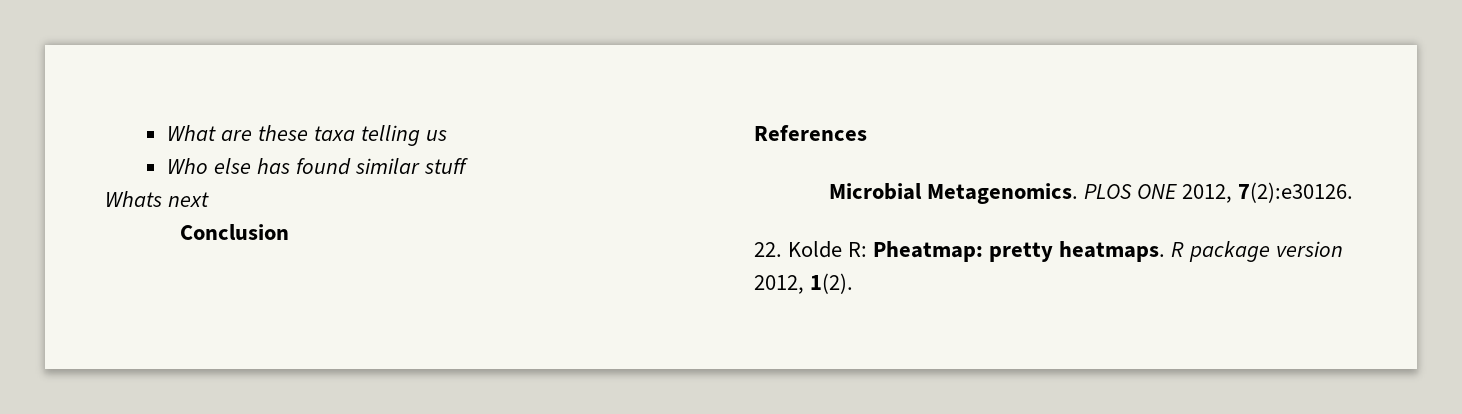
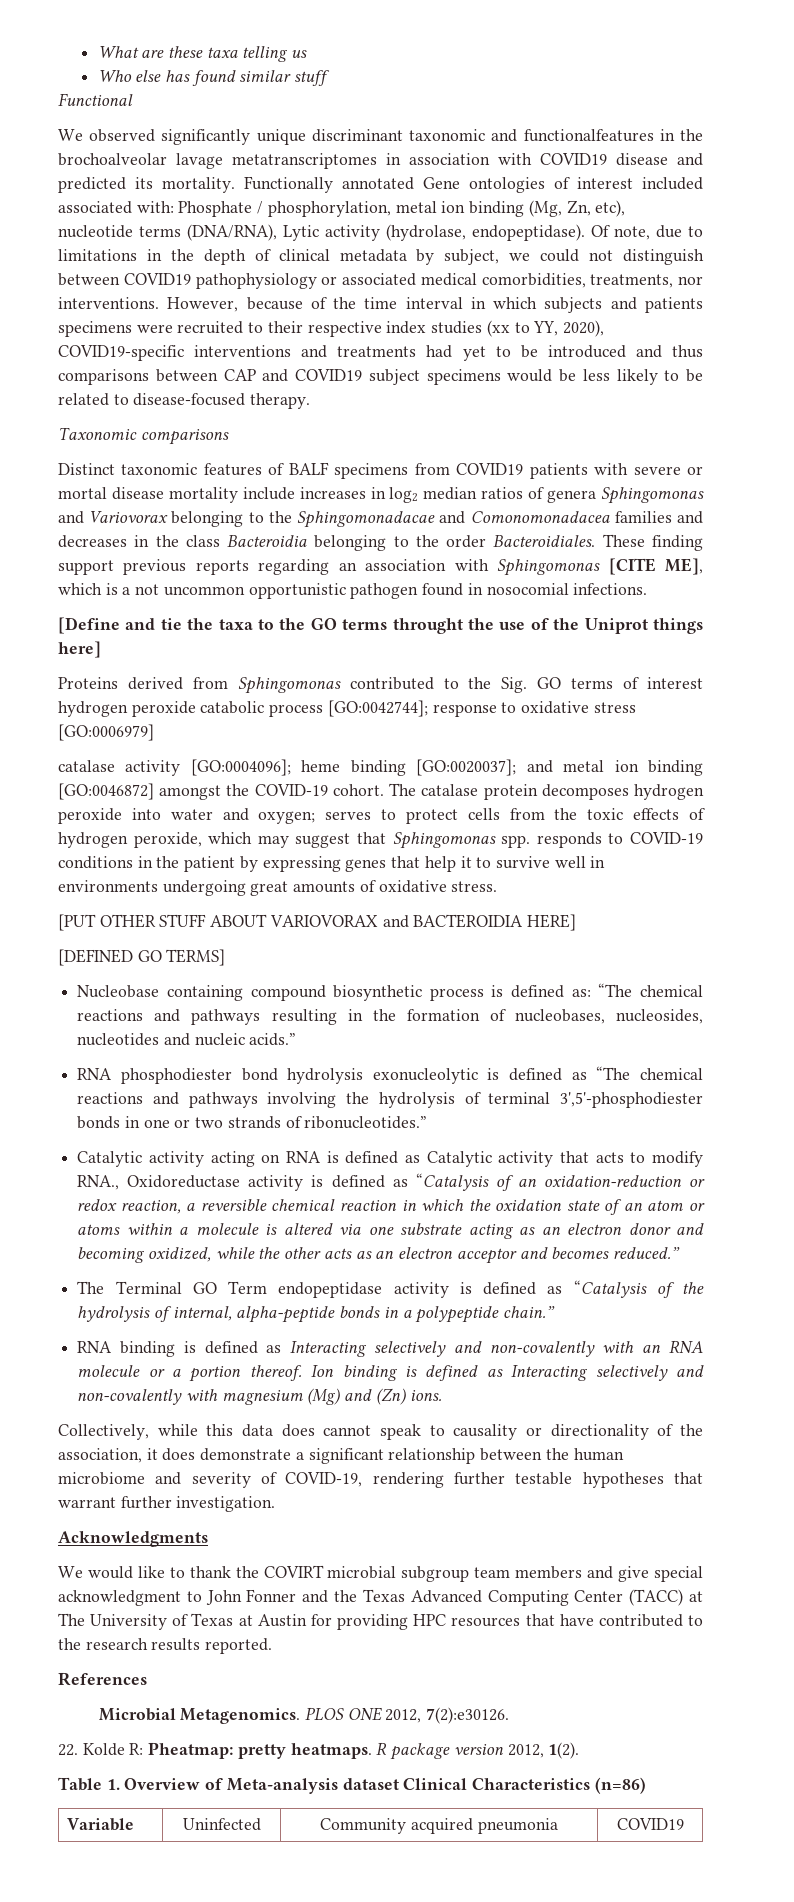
- Whats next
- Conclusion
+ Functional
+ We observed significantly unique discriminant taxonomic and functionalfeatures in the brochoalveolar lavage metatranscriptomes in association with COVID19 disease and predicted its mortality. Functionally annotated Gene ontologies of interest included associated with: Phosphate / phosphorylation, metal ion binding (Mg, Zn, etc), nucleotide terms (DNA/RNA), Lytic activity (hydrolase, endopeptidase). Of note, due to limitations in the depth of clinical metadata by subject, we could not distinguish between COVID19 pathophysiology or associated medical comorbidities, treatments, nor interventions. However, because of the time interval in which subjects and patients specimens were recruited to their respective index studies (xx to YY, 2020), COVID19-specific interventions and treatments had yet to be introduced and thus comparisons between CAP and COVID19 subject specimens would be less likely to be related to disease-focused therapy.
+ Taxonomic comparisons
+ Distinct taxonomic features of BALF specimens from COVID19 patients with severe or mortal disease mortality include increases in log2 median ratios of genera Sphingomonas and Variovorax belonging to the Sphingomonadacae and Comonomonadacea families and decreases in the class Bacteroidia belonging to the order Bacteroidiales. These finding support previous reports regarding an association with Sphingomonas [CITE ME], which is a not uncommon opportunistic pathogen found in nosocomial infections.
+ [Define and tie the taxa to the GO terms throught the use of the Uniprot things here]
+ Proteins derived from Sphingomonas contributed to the Sig. GO terms of interest hydrogen peroxide catabolic process [GO:0042744]; response to oxidative stress [GO:0006979]
+ catalase activity [GO:0004096]; heme binding [GO:0020037]; and metal ion binding [GO:0046872] amongst the COVID-19 cohort. The catalase protein decomposes hydrogen peroxide into water and oxygen; serves to protect cells from the toxic effects of hydrogen peroxide, which may suggest that Sphingomonas spp. responds to COVID-19 conditions in the patient by expressing genes that help it to survive well in environments undergoing great amounts of oxidative stress.
+ [PUT OTHER STUFF ABOUT VARIOVORAX and BACTEROIDIA HERE]
+ [DEFINED GO TERMS]
+ Nucleobase containing compound biosynthetic process is defined as: “The chemical reactions and pathways resulting in the formation of nucleobases, nucleosides, nucleotides and nucleic acids.”
+ RNA phosphodiester bond hydrolysis exonucleolytic is defined as “The chemical reactions and pathways involving the hydrolysis of terminal 3',5'-phosphodiester bonds in one or two strands of ribonucleotides.”
+ Catalytic activity acting on RNA is defined as Catalytic activity that acts to modify RNA., Oxidoreductase activity is defined as “Catalysis of an oxidation-reduction or redox reaction, a reversible chemical reaction in which the oxidation state of an atom or atoms within a molecule is altered via one substrate acting as an electron donor and becoming oxidized, while the other acts as an electron acceptor and becomes reduced.”
+ The Terminal GO Term endopeptidase activity is defined as “Catalysis of the hydrolysis of internal, alpha-peptide bonds in a polypeptide chain.”
+ RNA binding is defined as Interacting selectively and non-covalently with an RNA molecule or a portion thereof. Ion binding is defined as Interacting selectively and non-covalently with magnesium (Mg) and (Zn) ions.
+ Collectively, while this data does cannot speak to causality or directionality of the association, it does demonstrate a significant relationship between the human microbiome and severity of COVID-19, rendering further testable hypotheses that warrant further investigation.
+ Acknowledgments
+ We would like to thank the COVIRT microbial subgroup team members and give special acknowledgment to John Fonner and the Texas Advanced Computing Center (TACC) at The University of Texas at Austin for providing HPC resources that have contributed to the research results reported.
+ Table 1. Overview of Meta-analysis dataset Clinical Characteristics (n=86)
+ Variable | Uninfected | Community acquired pneumonia | COVID19

